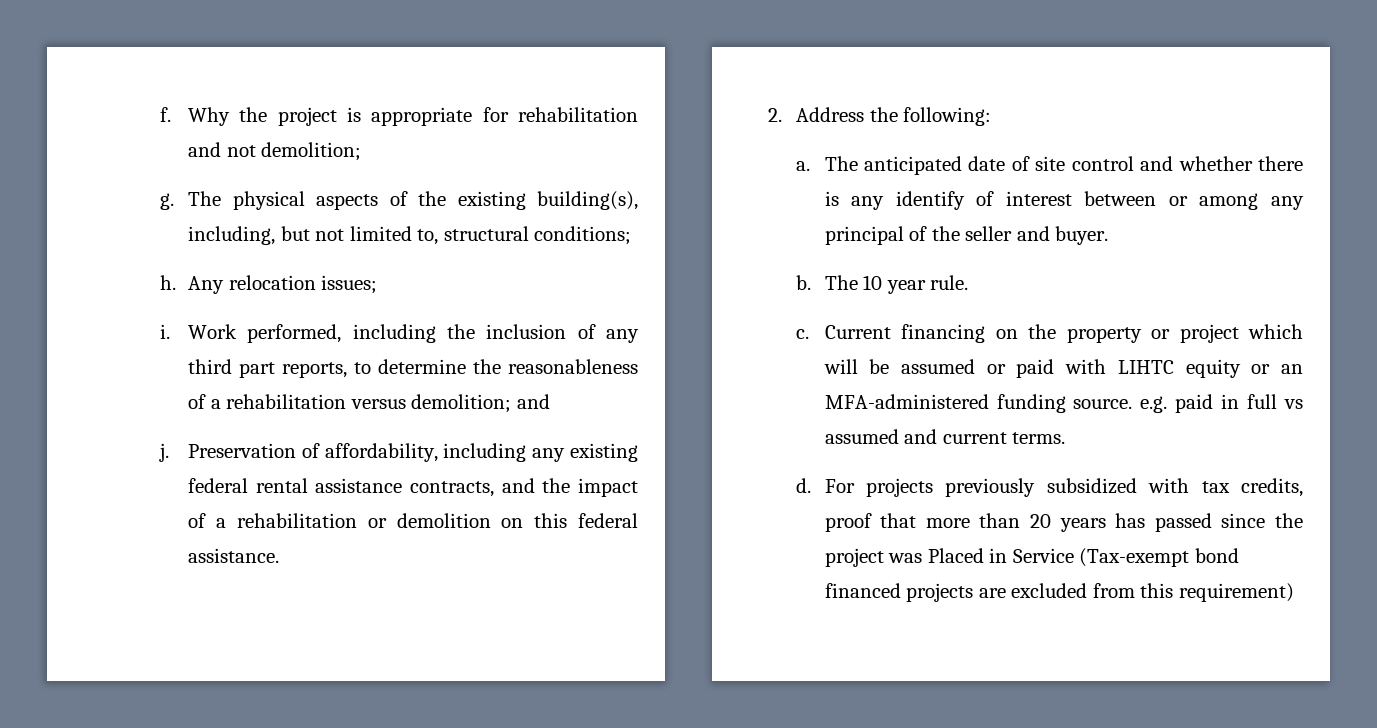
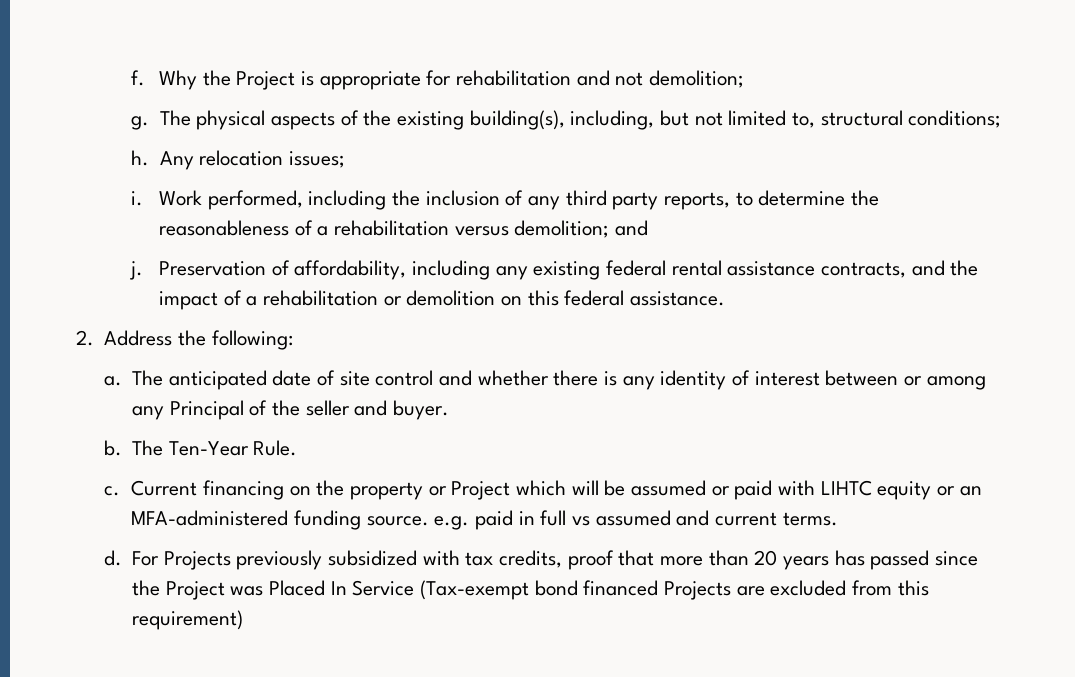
- Why the project is appropriate for rehabilitation and not demolition;
+ Why the Project is appropriate for rehabilitation and not demolition;
- Work performed, including the inclusion of any third part reports, to determine the reasonableness of a rehabilitation versus demolition; and
+ Work performed, including the inclusion of any third party reports, to determine the reasonableness of a rehabilitation versus demolition; and
- The anticipated date of site control and whether there is any identify of interest between or among any principal of the seller and buyer.
+ The anticipated date of site control and whether there is any identity of interest between or among any Principal of the seller and buyer.
- The 10 year rule.
+ The Ten-Year Rule.
- Current financing on the property or project which will be assumed or paid with LIHTC equity or an MFA-administered funding source. e.g. paid in full vs assumed and current terms.
+ Current financing on the property or Project which will be assumed or paid with LIHTC equity or an MFA-administered funding source. e.g. paid in full vs assumed and current terms.
- For projects previously subsidized with tax credits, proof that more than 20 years has passed since the project was Placed in Service (Tax-exempt bond financed projects are excluded from this requirement)
+ For Projects previously subsidized with tax credits, proof that more than 20 years has passed since the Project was Placed In Service (Tax-exempt bond financed Projects are excluded from this requirement)

